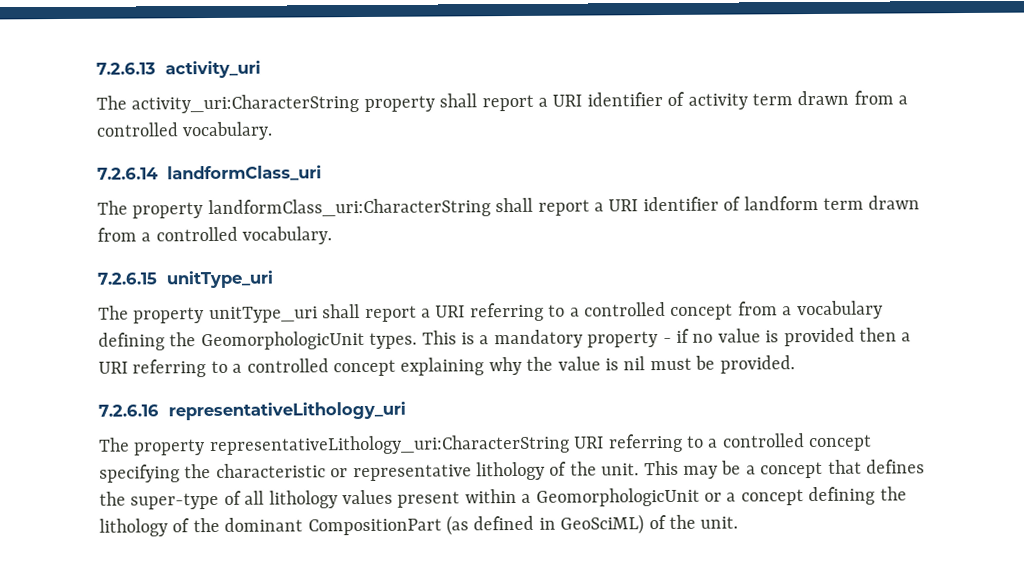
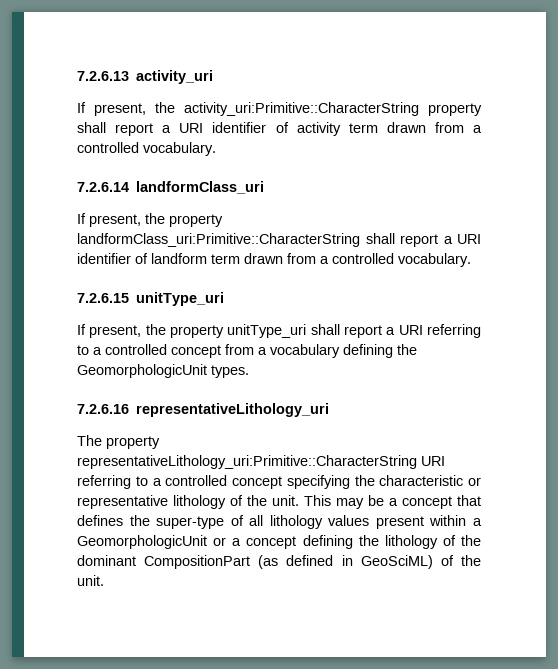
- The activity_uri:CharacterString property shall report a URI identifier of activity term drawn from a controlled vocabulary.
+ If present, the activity_uri:Primitive::CharacterString property shall report a URI identifier of activity term drawn from a controlled vocabulary.
- The property landformClass_uri:CharacterString shall report a URI identifier of landform term drawn from a controlled vocabulary.
+ If present, the property landformClass_uri:Primitive::CharacterString shall report a URI identifier of landform term drawn from a controlled vocabulary.
- The property unitType_uri shall report a URI referring to a controlled concept from a vocabulary defining the GeomorphologicUnit types. This is a mandatory property - if no value is provided then a URI referring to a controlled concept explaining why the value is nil must be provided.
+ If present, the property unitType_uri shall report a URI referring to a controlled concept from a vocabulary defining the GeomorphologicUnit types.
- The property representativeLithology_uri:CharacterString URI referring to a controlled concept specifying the characteristic or representative lithology of the unit.
+ The property representativeLithology_uri:Primitive::CharacterString URI referring to a controlled concept specifying the characteristic or representative lithology of the unit.

